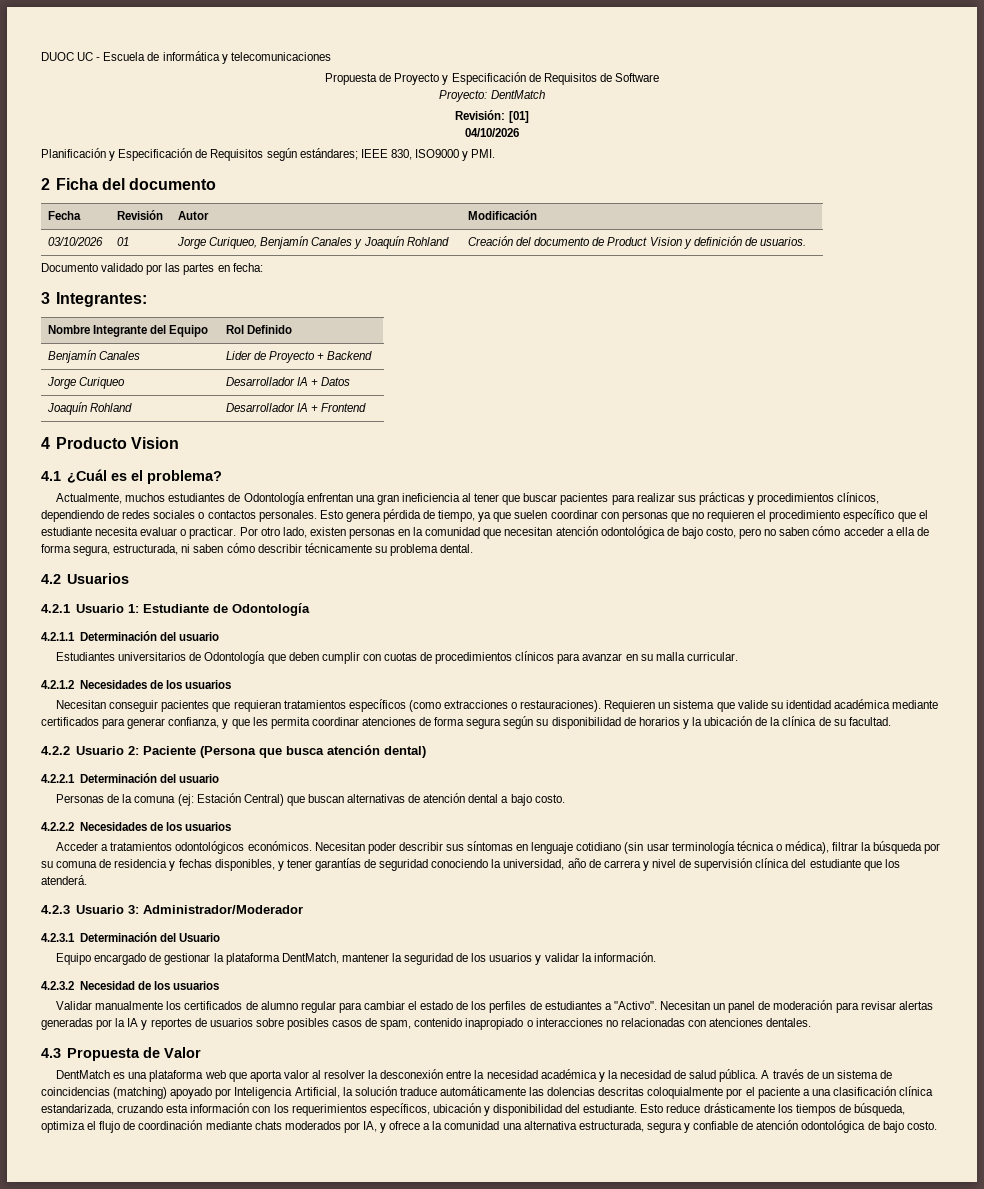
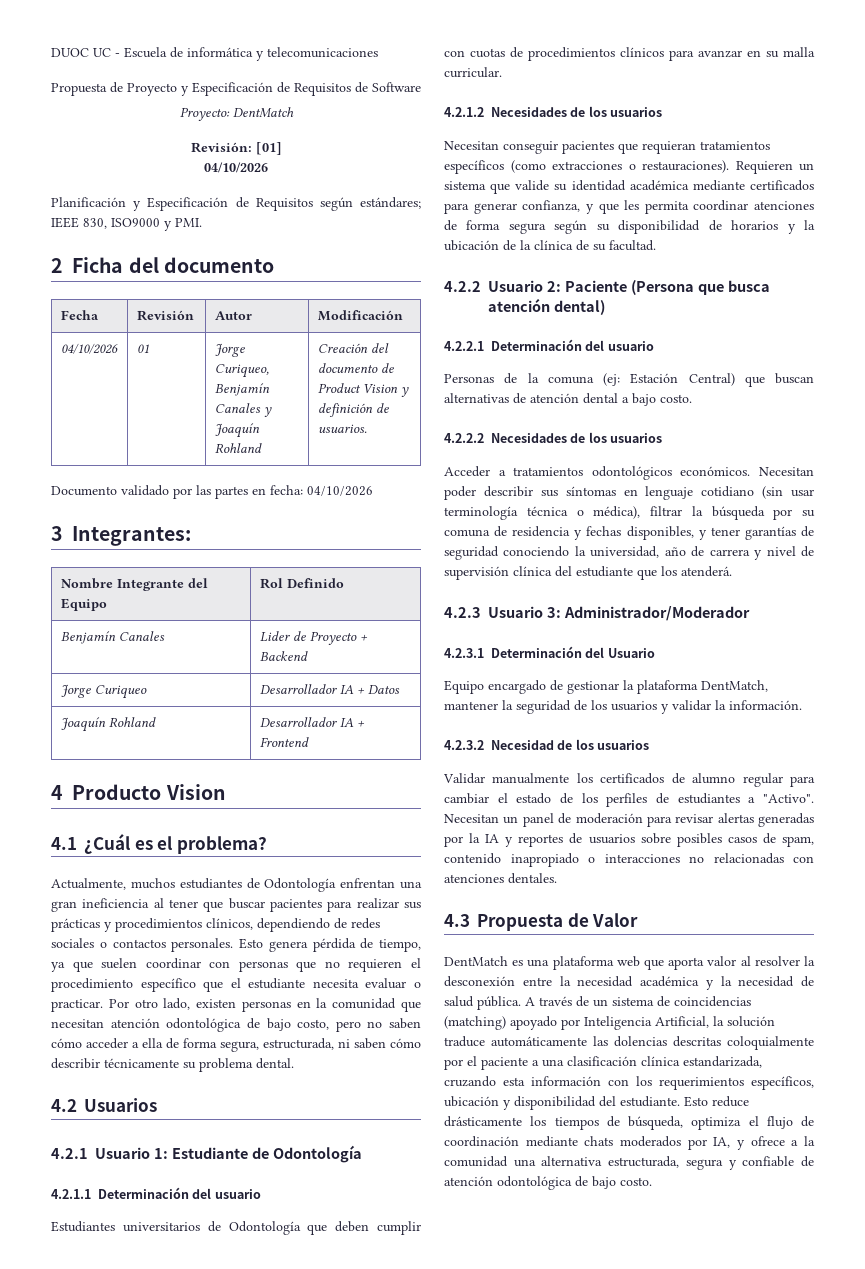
- 03/10/2026 | 01 | Jorge Curiqueo, Benjamín Canales y Joaquín Rohland | Creación del documento de Product Vision y definición de usuarios.
+ 04/10/2026 | 01 | Jorge Curiqueo, Benjamín Canales y Joaquín Rohland | Creación del documento de Product Vision y definición de usuarios.
- Documento validado por las partes en fecha:
+ Documento validado por las partes en fecha: 04/10/2026

